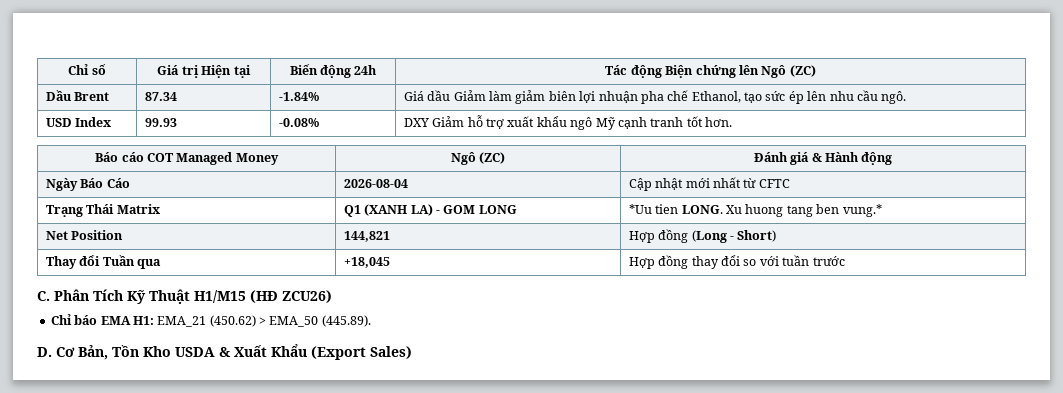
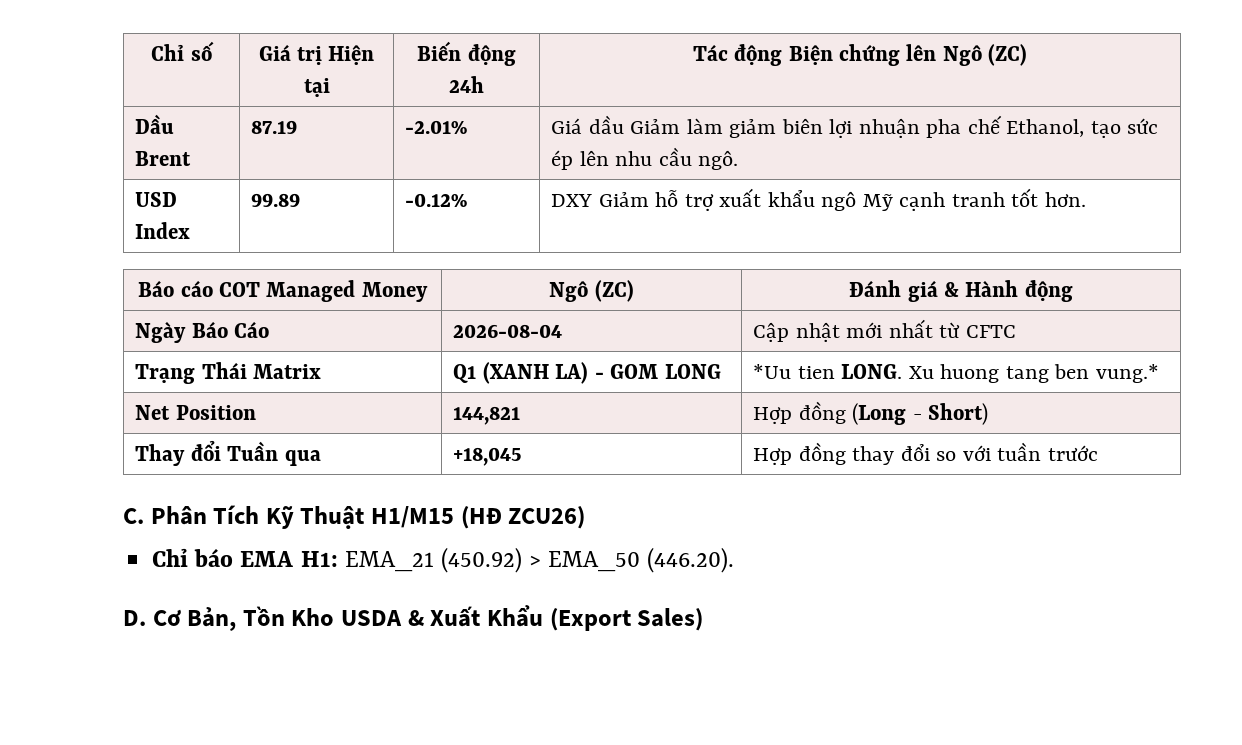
- Dầu Brent | 87.34 | -1.84% | Giá dầu Giảm làm giảm biên lợi nhuận pha chế Ethanol, tạo sức ép lên nhu cầu ngô.
+ Dầu Brent | 87.19 | -2.01% | Giá dầu Giảm làm giảm biên lợi nhuận pha chế Ethanol, tạo sức ép lên nhu cầu ngô.
- USD Index | 99.93 | -0.08% | DXY Giảm hỗ trợ xuất khẩu ngô Mỹ cạnh tranh tốt hơn.
+ USD Index | 99.89 | -0.12% | DXY Giảm hỗ trợ xuất khẩu ngô Mỹ cạnh tranh tốt hơn.
- Chỉ báo EMA H1: EMA_21 (450.62) > EMA_50 (445.89).
+ Chỉ báo EMA H1: EMA_21 (450.92) > EMA_50 (446.20).

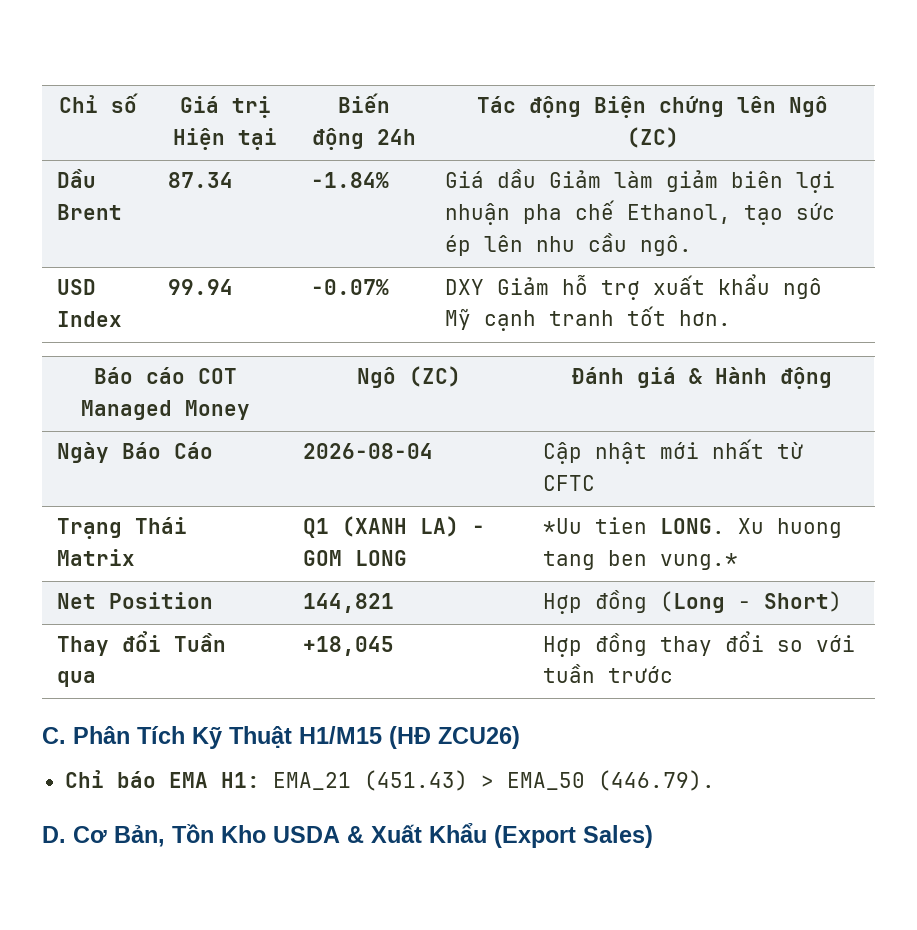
- Dầu Brent | 87.19 | -2.01% | Giá dầu Giảm làm giảm biên lợi nhuận pha chế Ethanol, tạo sức ép lên nhu cầu ngô.
+ Dầu Brent | 87.34 | -1.84% | Giá dầu Giảm làm giảm biên lợi nhuận pha chế Ethanol, tạo sức ép lên nhu cầu ngô.
- USD Index | 99.89 | -0.12% | DXY Giảm hỗ trợ xuất khẩu ngô Mỹ cạnh tranh tốt hơn.
+ USD Index | 99.94 | -0.07% | DXY Giảm hỗ trợ xuất khẩu ngô Mỹ cạnh tranh tốt hơn.
- Chỉ báo EMA H1: EMA_21 (450.92) > EMA_50 (446.20).
+ Chỉ báo EMA H1: EMA_21 (451.43) > EMA_50 (446.79).

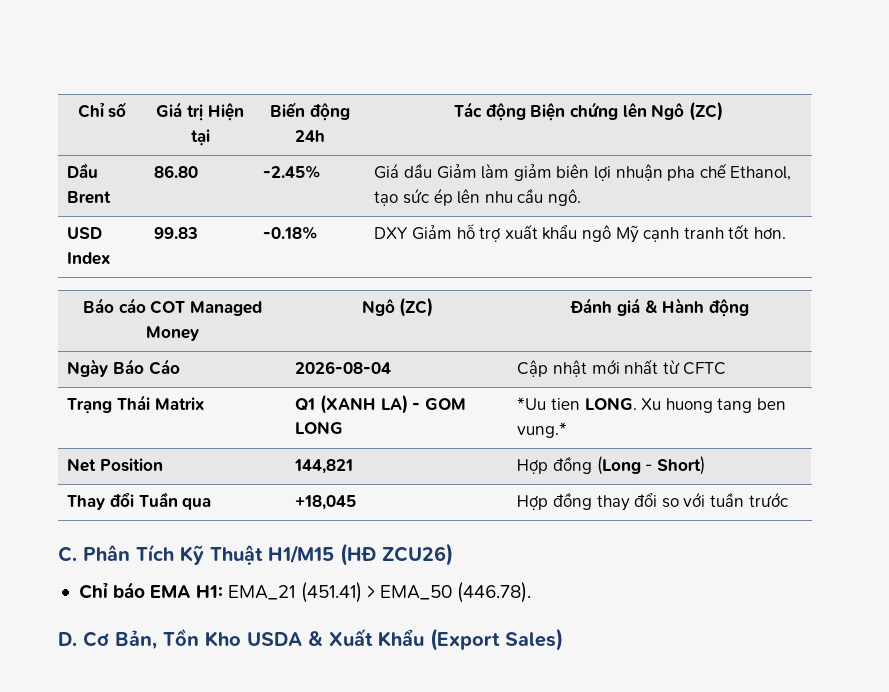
- Dầu Brent | 87.34 | -1.84% | Giá dầu Giảm làm giảm biên lợi nhuận pha chế Ethanol, tạo sức ép lên nhu cầu ngô.
+ Dầu Brent | 86.80 | -2.45% | Giá dầu Giảm làm giảm biên lợi nhuận pha chế Ethanol, tạo sức ép lên nhu cầu ngô.
- USD Index | 99.94 | -0.07% | DXY Giảm hỗ trợ xuất khẩu ngô Mỹ cạnh tranh tốt hơn.
+ USD Index | 99.83 | -0.18% | DXY Giảm hỗ trợ xuất khẩu ngô Mỹ cạnh tranh tốt hơn.
- Chỉ báo EMA H1: EMA_21 (451.43) > EMA_50 (446.79).
+ Chỉ báo EMA H1: EMA_21 (451.41) > EMA_50 (446.78).

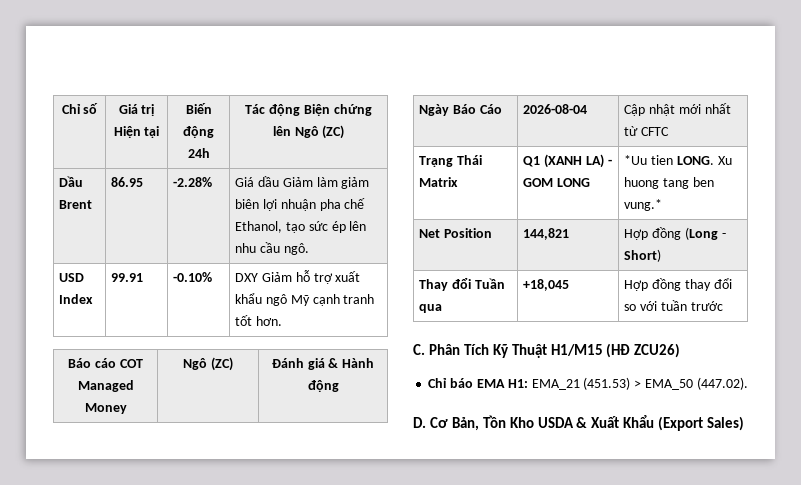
- Dầu Brent | 86.80 | -2.45% | Giá dầu Giảm làm giảm biên lợi nhuận pha chế Ethanol, tạo sức ép lên nhu cầu ngô.
+ Dầu Brent | 86.95 | -2.28% | Giá dầu Giảm làm giảm biên lợi nhuận pha chế Ethanol, tạo sức ép lên nhu cầu ngô.
- USD Index | 99.83 | -0.18% | DXY Giảm hỗ trợ xuất khẩu ngô Mỹ cạnh tranh tốt hơn.
+ USD Index | 99.91 | -0.10% | DXY Giảm hỗ trợ xuất khẩu ngô Mỹ cạnh tranh tốt hơn.
- Chỉ báo EMA H1: EMA_21 (451.41) > EMA_50 (446.78).
+ Chỉ báo EMA H1: EMA_21 (451.53) > EMA_50 (447.02).

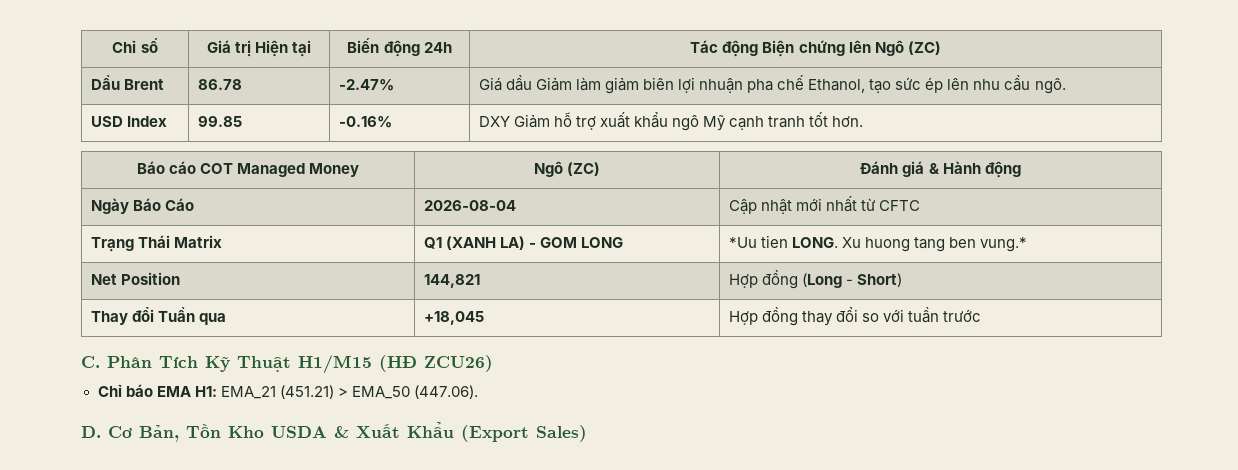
- Dầu Brent | 86.95 | -2.28% | Giá dầu Giảm làm giảm biên lợi nhuận pha chế Ethanol, tạo sức ép lên nhu cầu ngô.
+ Dầu Brent | 86.78 | -2.47% | Giá dầu Giảm làm giảm biên lợi nhuận pha chế Ethanol, tạo sức ép lên nhu cầu ngô.
- USD Index | 99.91 | -0.10% | DXY Giảm hỗ trợ xuất khẩu ngô Mỹ cạnh tranh tốt hơn.
+ USD Index | 99.85 | -0.16% | DXY Giảm hỗ trợ xuất khẩu ngô Mỹ cạnh tranh tốt hơn.
- Chỉ báo EMA H1: EMA_21 (451.53) > EMA_50 (447.02).
+ Chỉ báo EMA H1: EMA_21 (451.21) > EMA_50 (447.06).

